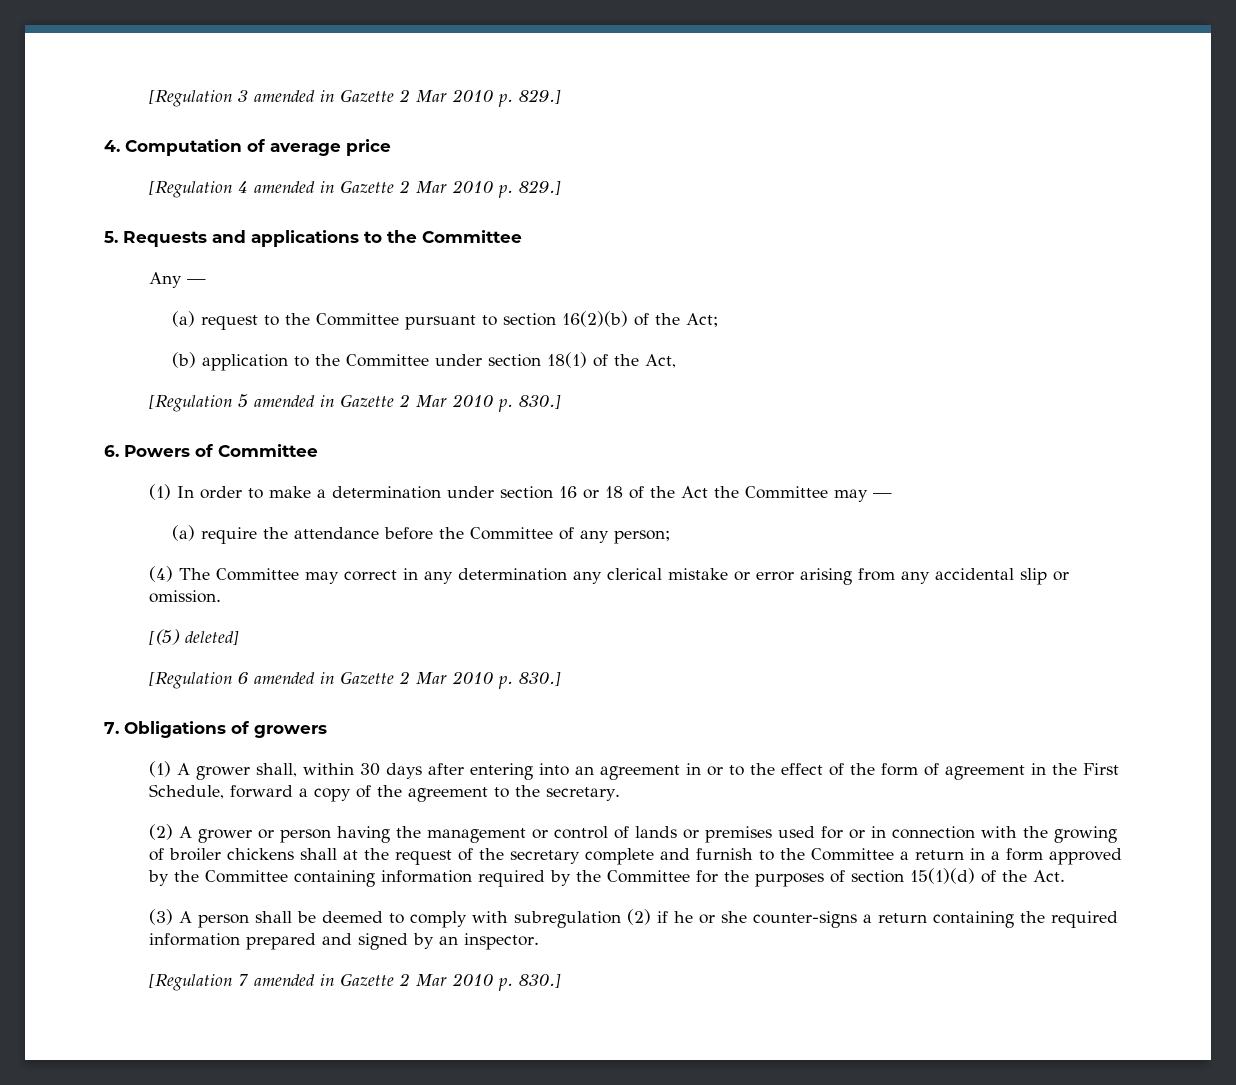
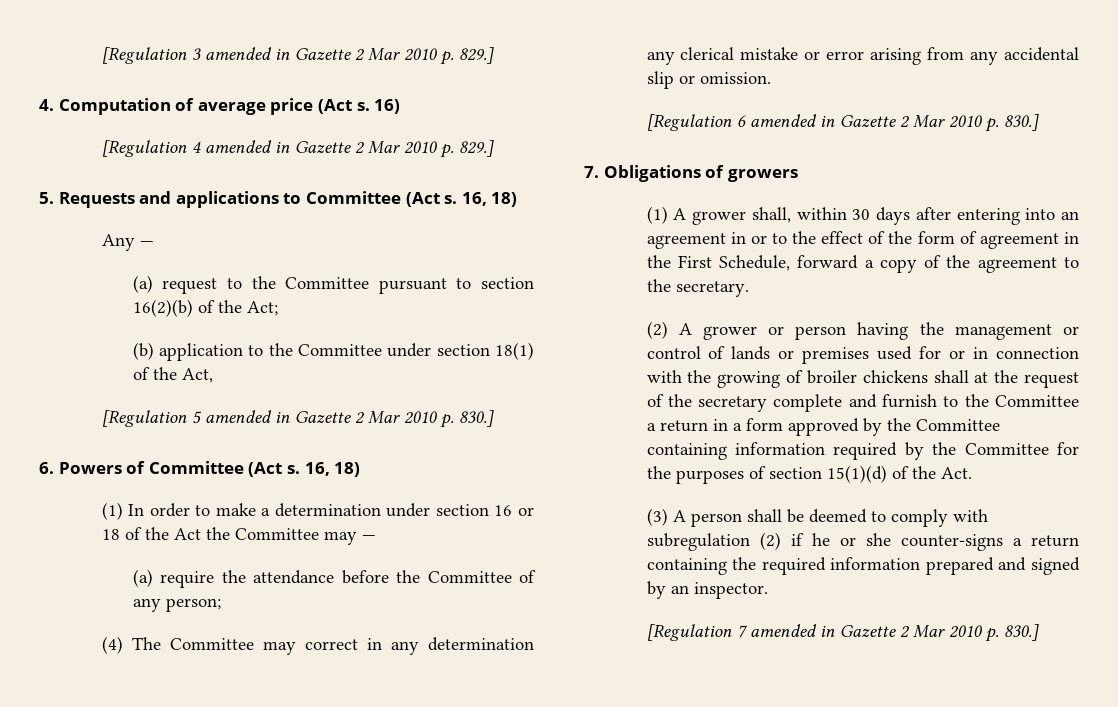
- 4. Computation of average price
+ 4. Computation of average price (Act s. 16)
- 5. Requests and applications to the Committee
+ 5. Requests and applications to Committee (Act s. 16, 18)
- 6. Powers of Committee
+ 6. Powers of Committee (Act s. 16, 18)
- [(5) deleted]

